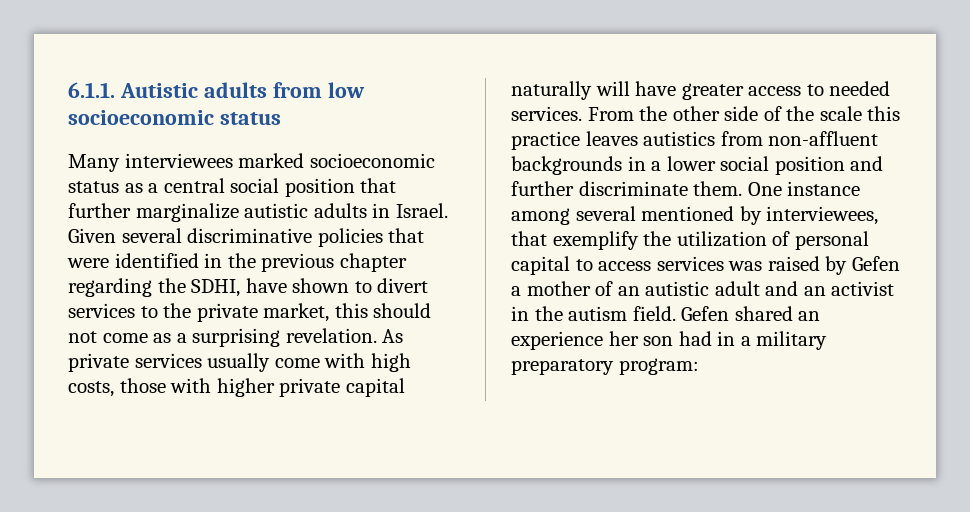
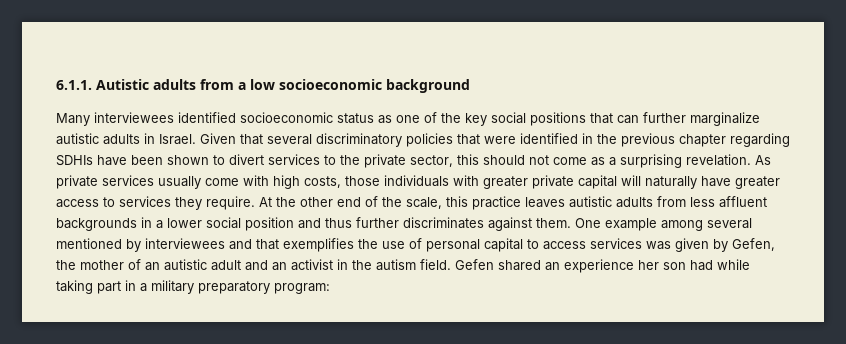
- 6.1.1. Autistic adults from low socioeconomic status
+ 6.1.1. Autistic adults from a low socioeconomic background
- Many interviewees marked socioeconomic status as a central social position that further marginalize autistic adults in Israel.
+ Many interviewees identified socioeconomic status as one of the key social positions that can further marginalize autistic adults in Israel.
- Given several discriminative policies that were identified in the previous chapter regarding the SDHI, have shown to divert services to the private market, this should not come as a surprising revelation.
+ Given that several discriminatory policies that were identified in the previous chapter regarding SDHIs have been shown to divert services to the private sector, this should not come as a surprising revelation.
- As private services usually come with high costs, those with higher private capital naturally will have greater access to needed services. From the other side of the scale this practice leaves autistics from non-affluent backgrounds in a lower social position and further discriminate them.
+ As private services usually come with high costs, those individuals with greater private capital will naturally have greater access to services they require. At the other end of the scale, this practice leaves autistic adults from less affluent backgrounds in a lower social position and thus further discriminates against them.
- One instance among several mentioned by interviewees, that exemplify the utilization of personal capital to access services was raised by Gefen a mother of an autistic adult and an activist in the autism field.
+ One example among several mentioned by interviewees and that exemplifies the use of personal capital to access services was given by Gefen, the mother of an autistic adult and an activist in the autism field.
- Gefen shared an experience her son had in a military preparatory program:
+ Gefen shared an experience her son had while taking part in a military preparatory program:

